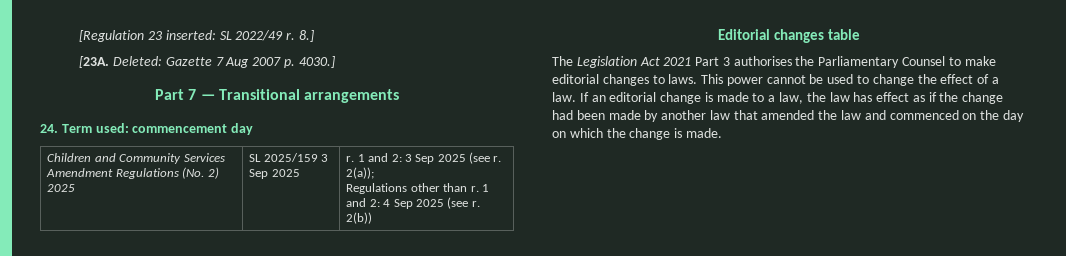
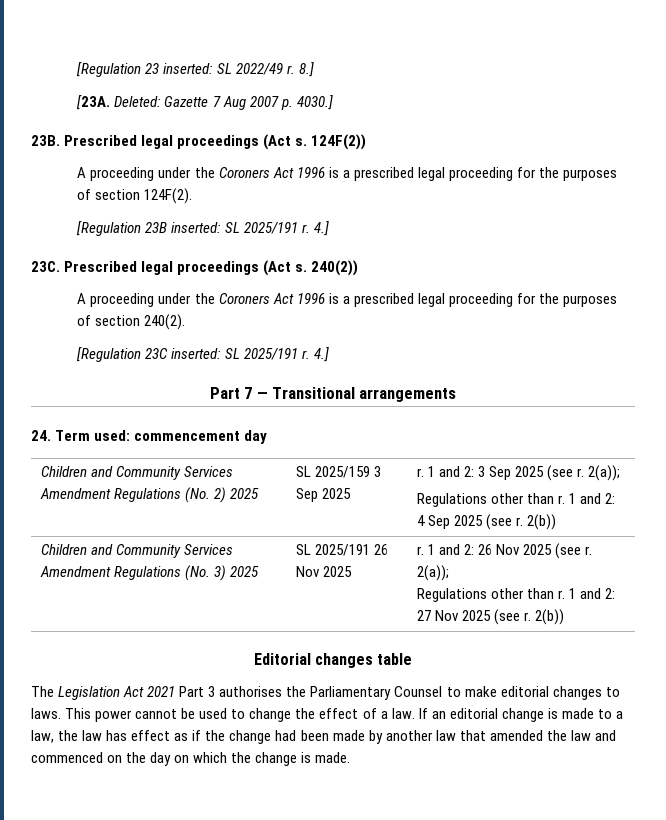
+ 23B. Prescribed legal proceedings (Act s. 124F(2))
+ A proceeding under the Coroners Act 1996 is a prescribed legal proceeding for the purposes of section 124F(2).
+ [Regulation 23B inserted: SL 2025/191 r. 4.]
+ 23C. Prescribed legal proceedings (Act s. 240(2))
+ A proceeding under the Coroners Act 1996 is a prescribed legal proceeding for the purposes of section 240(2).
+ [Regulation 23C inserted: SL 2025/191 r. 4.]
+ Children and Community Services Amendment Regulations (No. 3) 2025 | SL 2025/191 26 Nov 2025 | r. 1 and 2: 26 Nov 2025 (see r. 2(a));
+ Regulations other than r. 1 and 2: 27 Nov 2025 (see r. 2(b))

